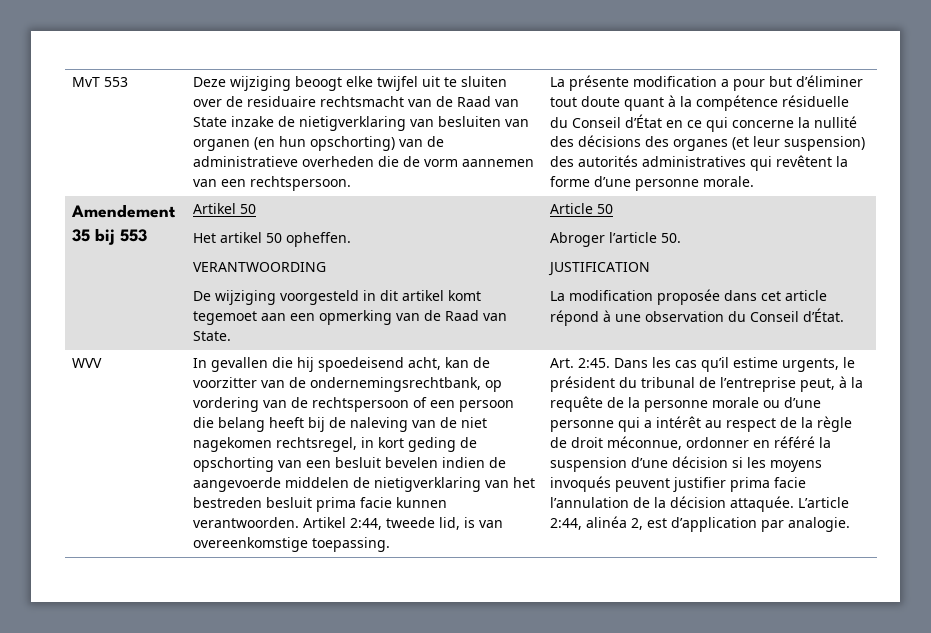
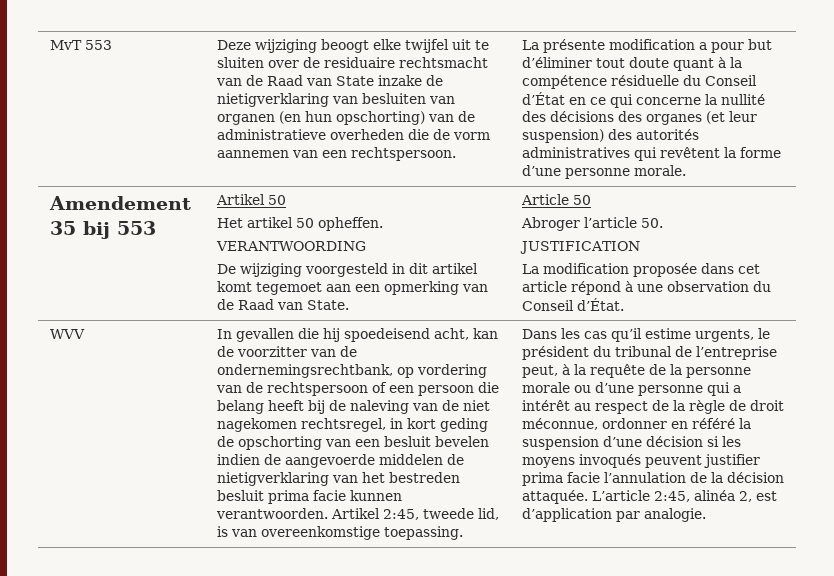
- Artikel 2:44, tweede lid, is van overeenkomstige toepassing.
+ Artikel 2:45, tweede lid, is van overeenkomstige toepassing.
- Art. 2:45.
- L’article 2:44, alinéa 2, est d’application par analogie.
+ L’article 2:45, alinéa 2, est d’application par analogie.

